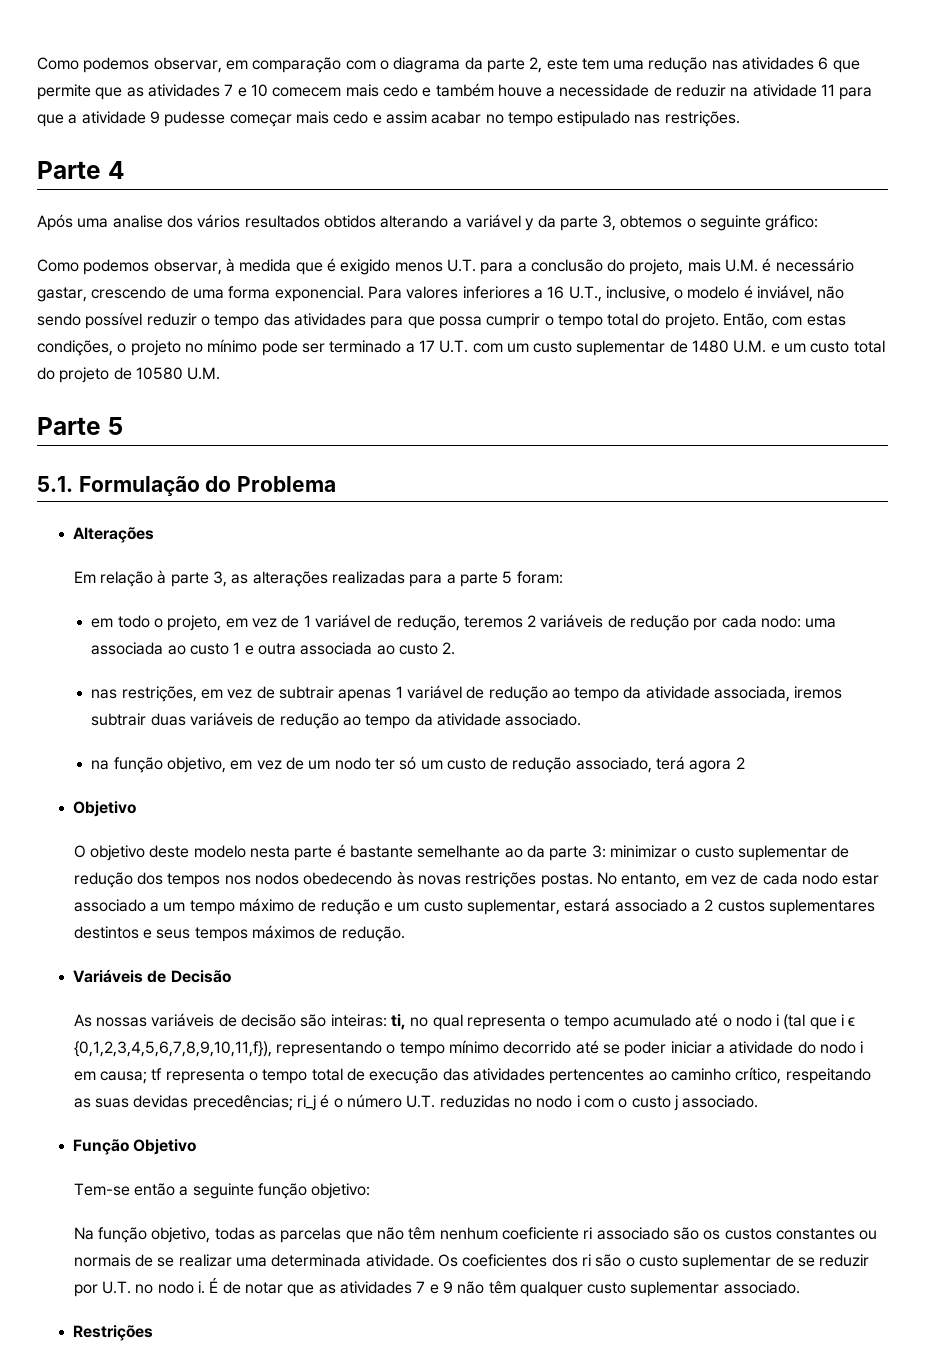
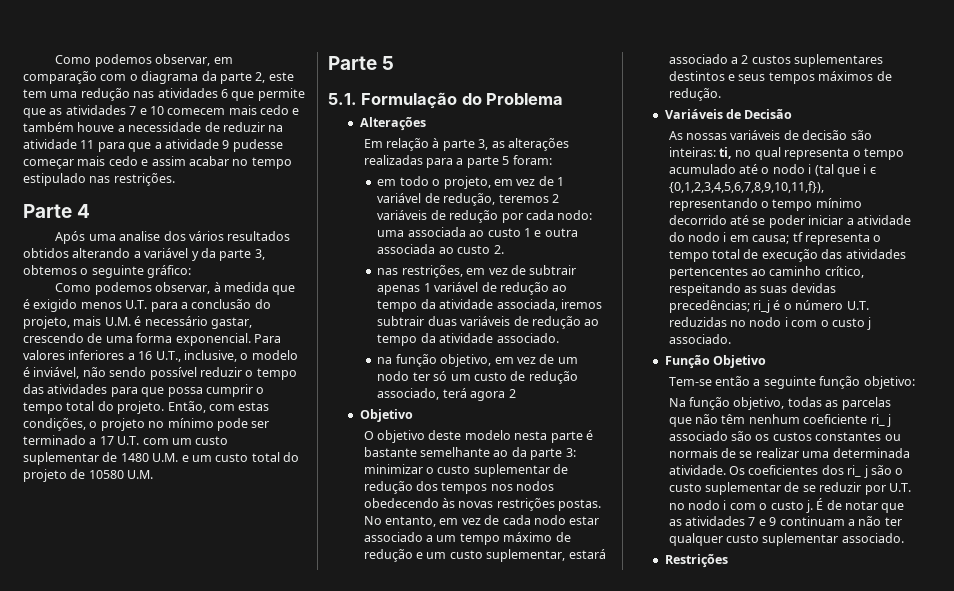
- Na função objetivo, todas as parcelas que não têm nenhum coeficiente ri associado são os custos constantes ou normais de se realizar uma determinada atividade.
+ Na função objetivo, todas as parcelas que não têm nenhum coeficiente ri_ j associado são os custos constantes ou normais de se realizar uma determinada atividade.
- Os coeficientes dos ri são o custo suplementar de se reduzir por U.T. no nodo i.
+ Os coeficientes dos ri_ j são o custo suplementar de se reduzir por U.T. no nodo i com o custo j.
- É de notar que as atividades 7 e 9 não têm qualquer custo suplementar associado.
+ É de notar que as atividades 7 e 9 continuam a não ter qualquer custo suplementar associado.

